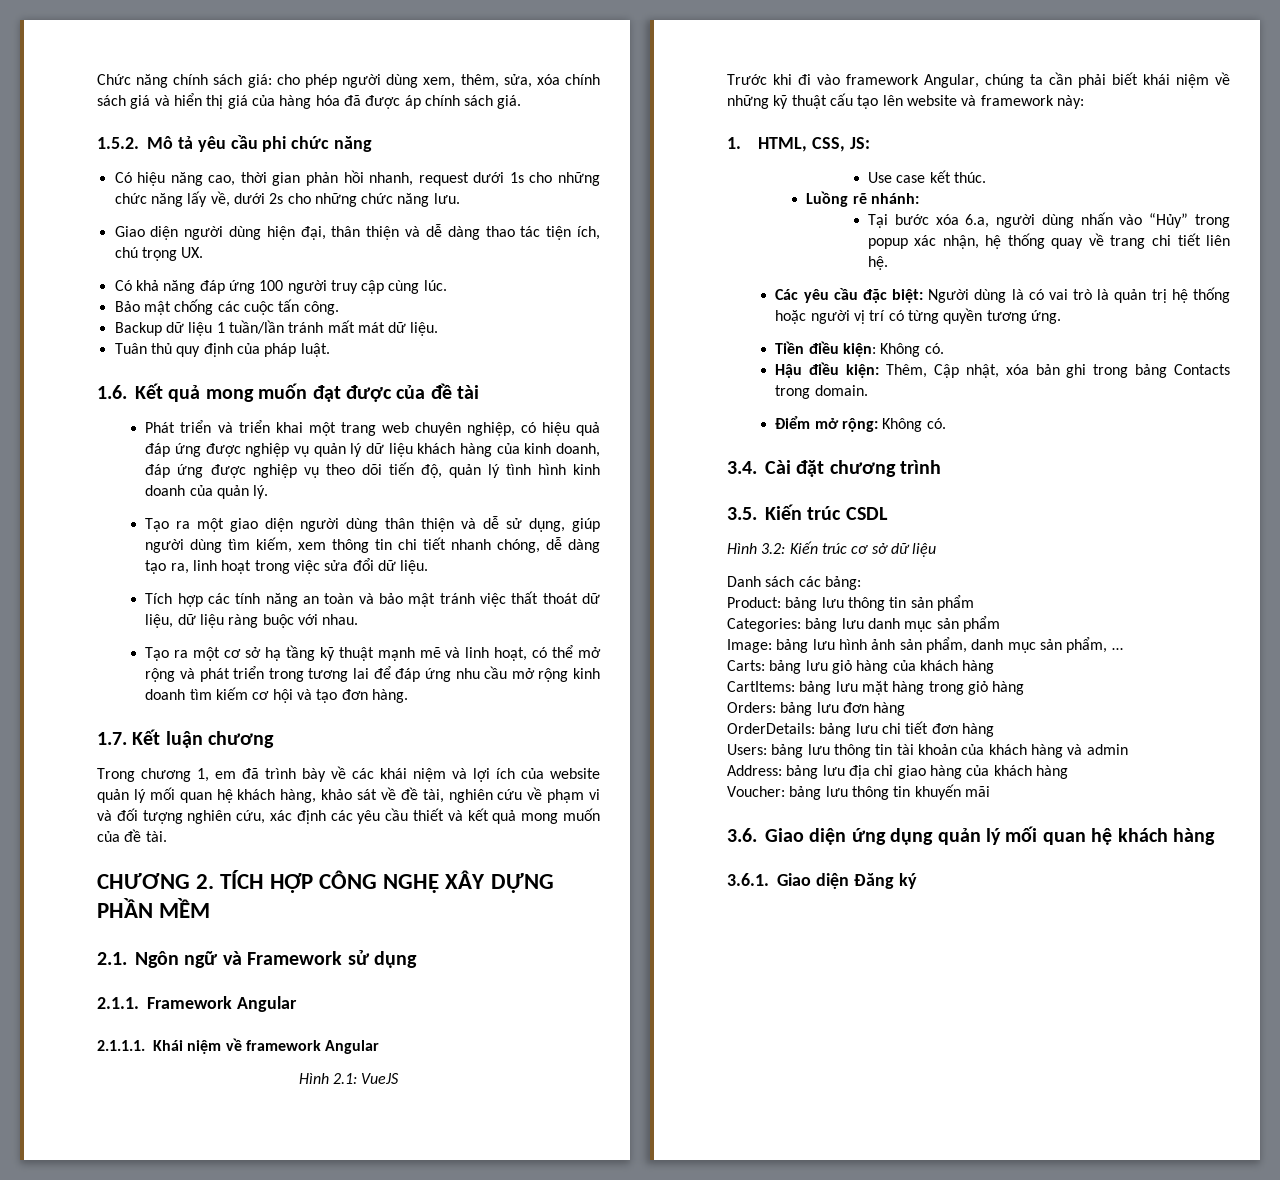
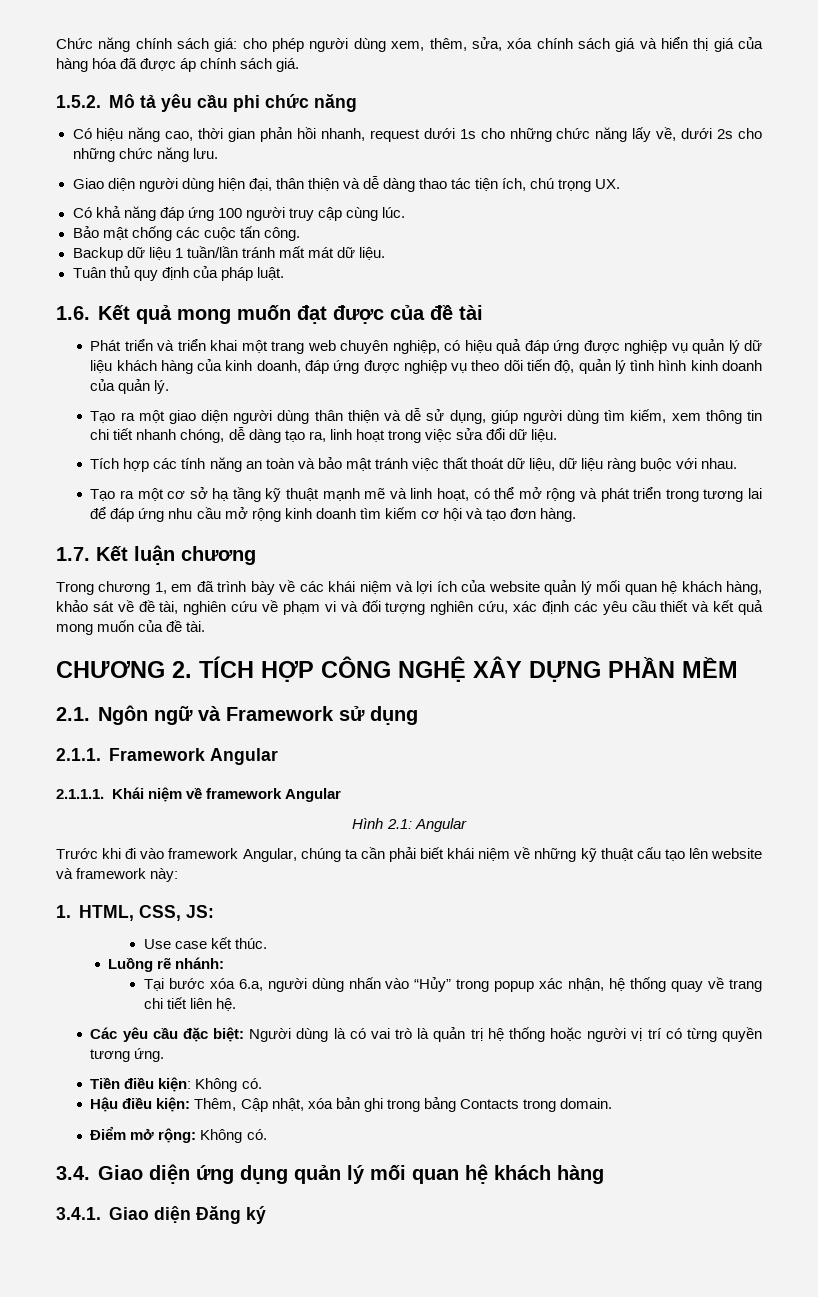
- Hình 2.1: VueJS
+ Hình 2.1: Angular
- 3.4. Cài đặt chương trình
- 3.5. Kiến trúc CSDL
- Hình 3.2: Kiến trúc cơ sở dữ liệu
- Danh sách các bảng:
- Product: bảng lưu thông tin sản phẩm
- Categories: bảng lưu danh mục sản phẩm
- Image: bảng lưu hình ảnh sản phẩm, danh mục sản phẩm, …
- Carts: bảng lưu giỏ hàng của khách hàng
- CartItems: bảng lưu mặt hàng trong giỏ hàng
- Orders: bảng lưu đơn hàng
- OrderDetails: bảng lưu chi tiết đơn hàng
- Users: bảng lưu thông tin tài khoản của khách hàng và admin
- Address: bảng lưu địa chỉ giao hàng của khách hàng
- Voucher: bảng lưu thông tin khuyến mãi
- 3.6. Giao diện ứng dụng quản lý mối quan hệ khách hàng
+ 3.4. Giao diện ứng dụng quản lý mối quan hệ khách hàng
- 3.6.1. Giao diện Đăng ký
+ 3.4.1. Giao diện Đăng ký

